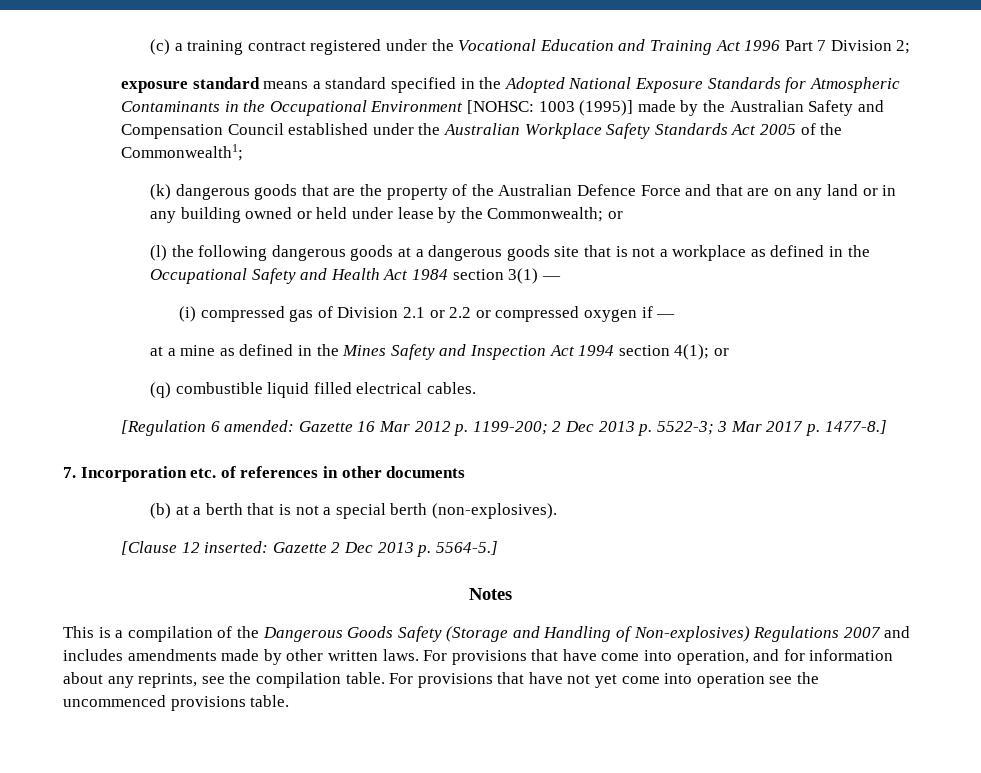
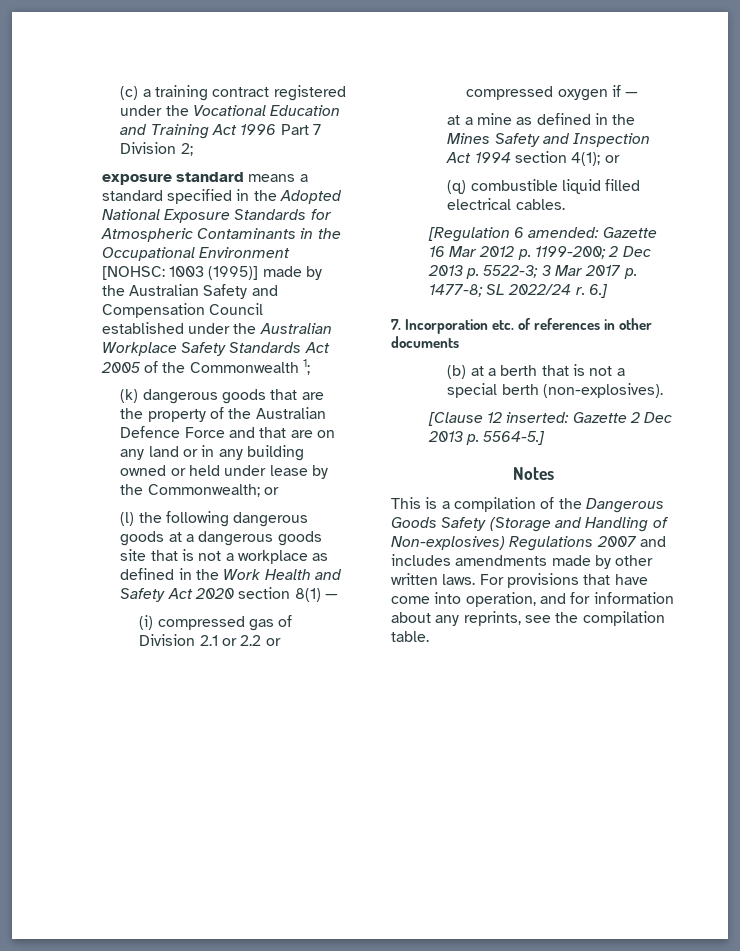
- exposure standard means a standard specified in the Adopted National Exposure Standards for Atmospheric Contaminants in the Occupational Environment [NOHSC: 1003 (1995)] made by the Australian Safety and Compensation Council established under the Australian Workplace Safety Standards Act 2005 of the Commonwealth1;
+ exposure standard means a standard specified in the Adopted National Exposure Standards for Atmospheric Contaminants in the Occupational Environment [NOHSC: 1003 (1995)] made by the Australian Safety and Compensation Council established under the Australian Workplace Safety Standards Act 2005 of the Commonwealth 1;
- (l) the following dangerous goods at a dangerous goods site that is not a workplace as defined in the Occupational Safety and Health Act 1984 section 3(1) —
+ (l) the following dangerous goods at a dangerous goods site that is not a workplace as defined in the Work Health and Safety Act 2020 section 8(1) —
- [Regulation 6 amended: Gazette 16 Mar 2012 p. 1199-200; 2 Dec 2013 p. 5522-3; 3 Mar 2017 p. 1477-8.]
+ [Regulation 6 amended: Gazette 16 Mar 2012 p. 1199-200; 2 Dec 2013 p. 5522-3; 3 Mar 2017 p. 1477-8; SL 2022/24 r. 6.]
- For provisions that have not yet come into operation see the uncommenced provisions table.

